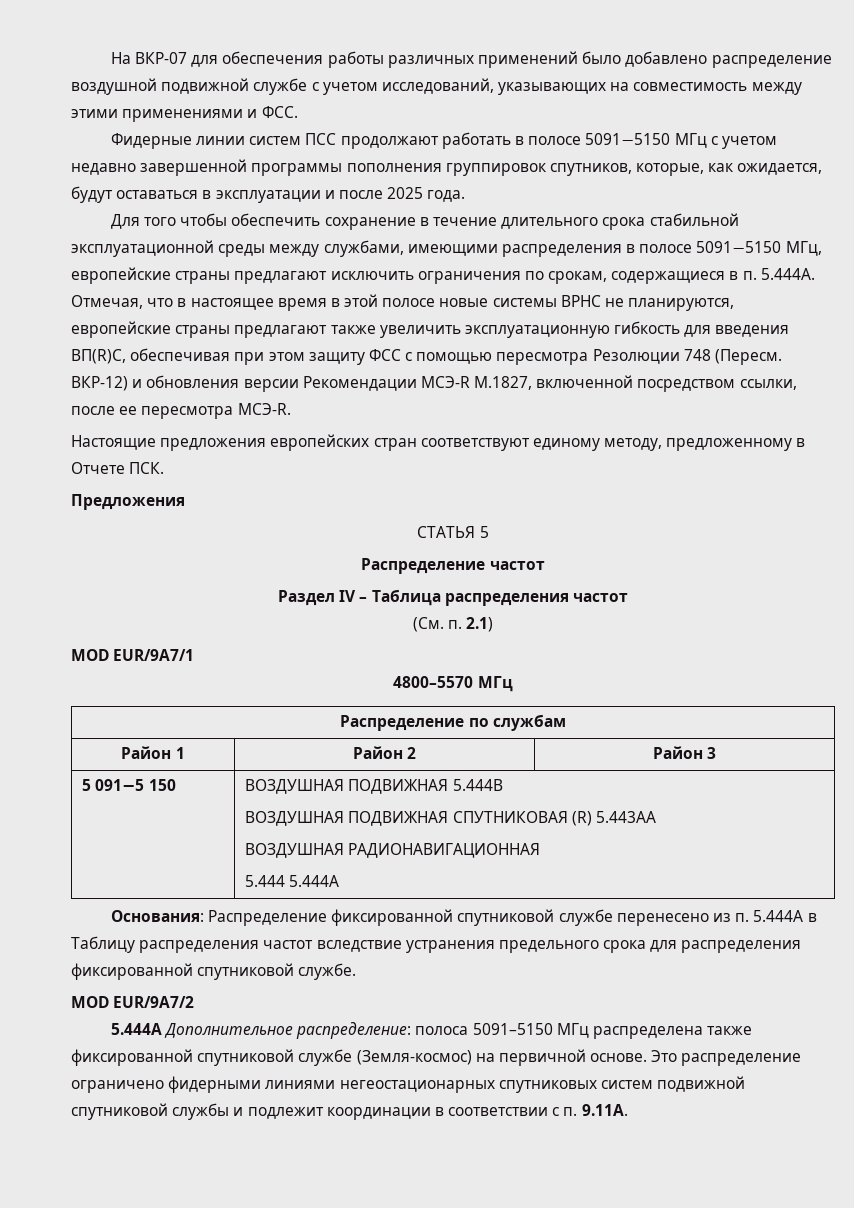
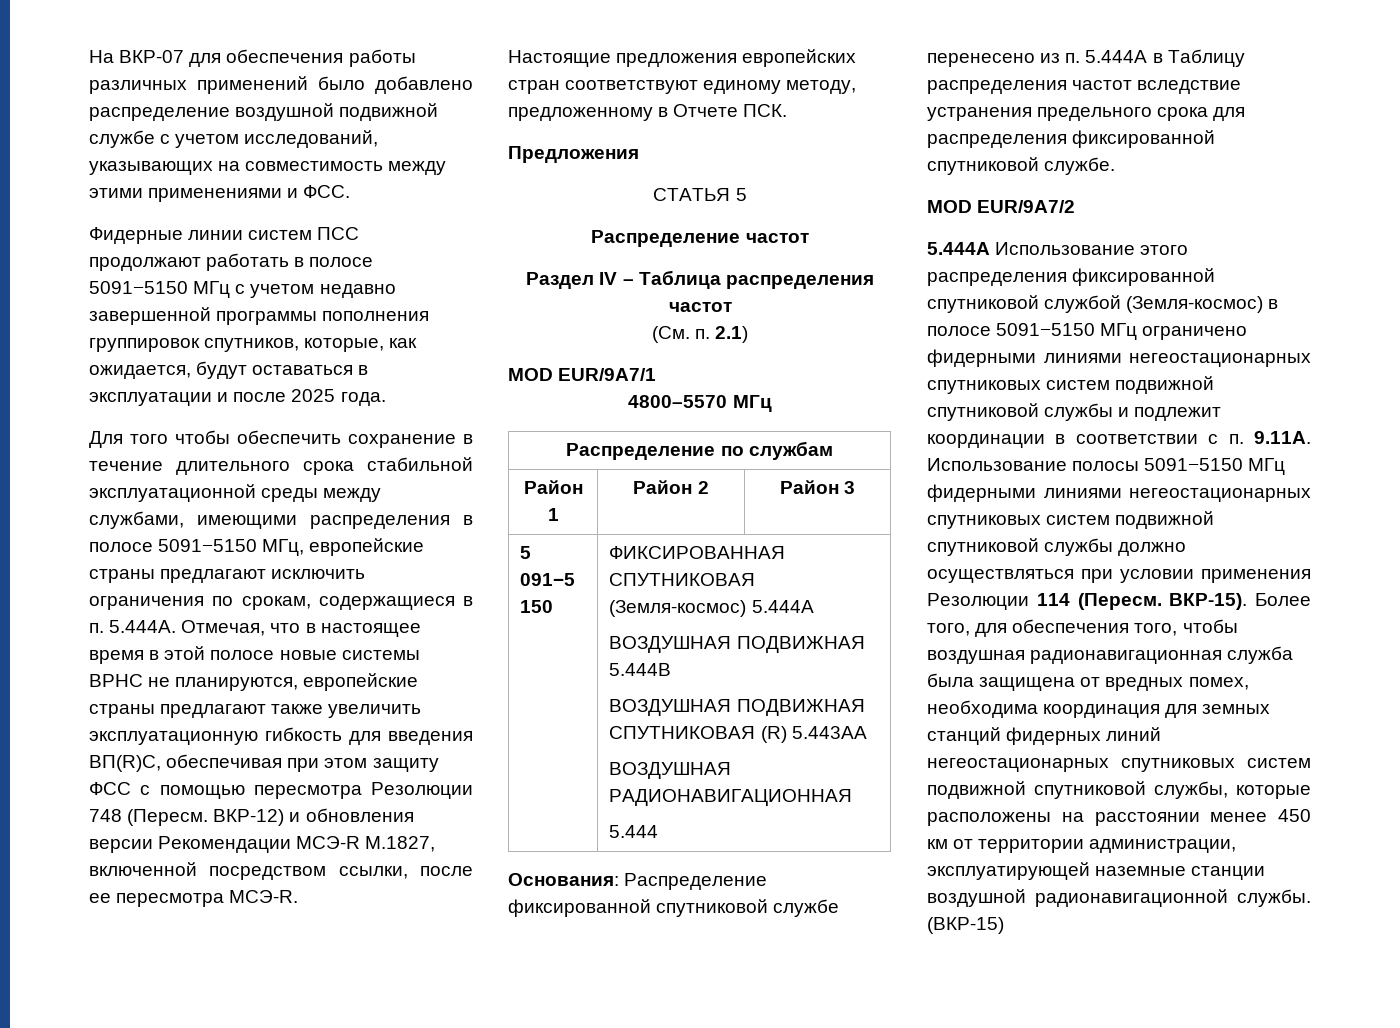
- 5 091−5 150 | ВОЗДУШНАЯ ПОДВИЖНАЯ 5.444В
+ 5 091−5 150 | ФИКСИРОВАННАЯ СПУТНИКОВАЯ (Земля-космос) 5.444A
+ ВОЗДУШНАЯ ПОДВИЖНАЯ 5.444В
  ВОЗДУШНАЯ ПОДВИЖНАЯ СПУТНИКОВАЯ (R) 5.443AA
  ВОЗДУШНАЯ РАДИОНАВИГАЦИОННАЯ
- 5.444 5.444A
+ 5.444
- 5.444A Дополнительное распределение: полоса 5091–5150 МГц распределена также фиксированной спутниковой службе (Земля-космос) на первичной основе. Это распределение ограничено фидерными линиями негеостационарных спутниковых систем подвижной спутниковой службы и подлежит координации в соответствии с п. 9.11А.
+ 5.444A Использование этого распределения фиксированной спутниковой службой (Земля-космос) в полосе 5091−5150 МГц ограничено фидерными линиями негеостационарных спутниковых систем подвижной спутниковой службы и подлежит координации в соответствии с п. 9.11А. Использование полосы 5091−5150 МГц фидерными линиями негеостационарных спутниковых систем подвижной спутниковой службы должно осуществляться при условии применения Резолюции 114 (Пересм. ВКР-15). Более того, для обеспечения того, чтобы воздушная радионавигационная служба была защищена от вредных помех, необходима координация для земных станций фидерных линий негеостационарных спутниковых систем подвижной спутниковой службы, которые расположены на расстоянии менее 450 км от территории администрации, эксплуатирующей наземные станции воздушной радионавигационной службы. (ВКР-15)

